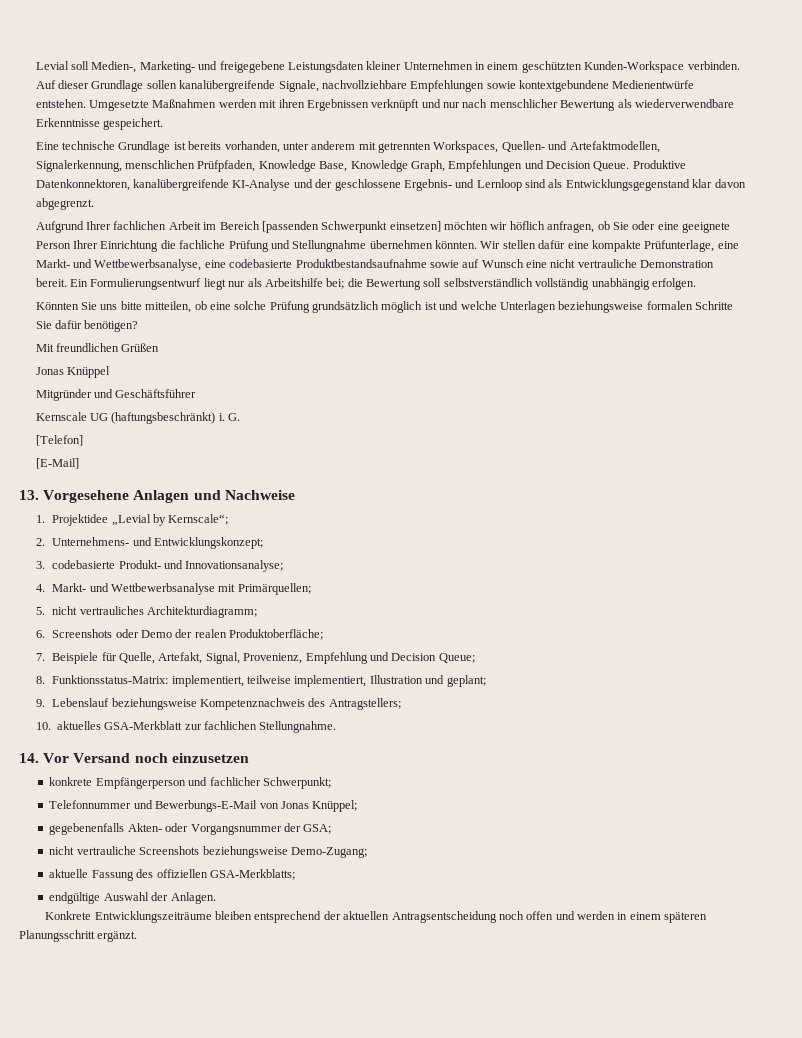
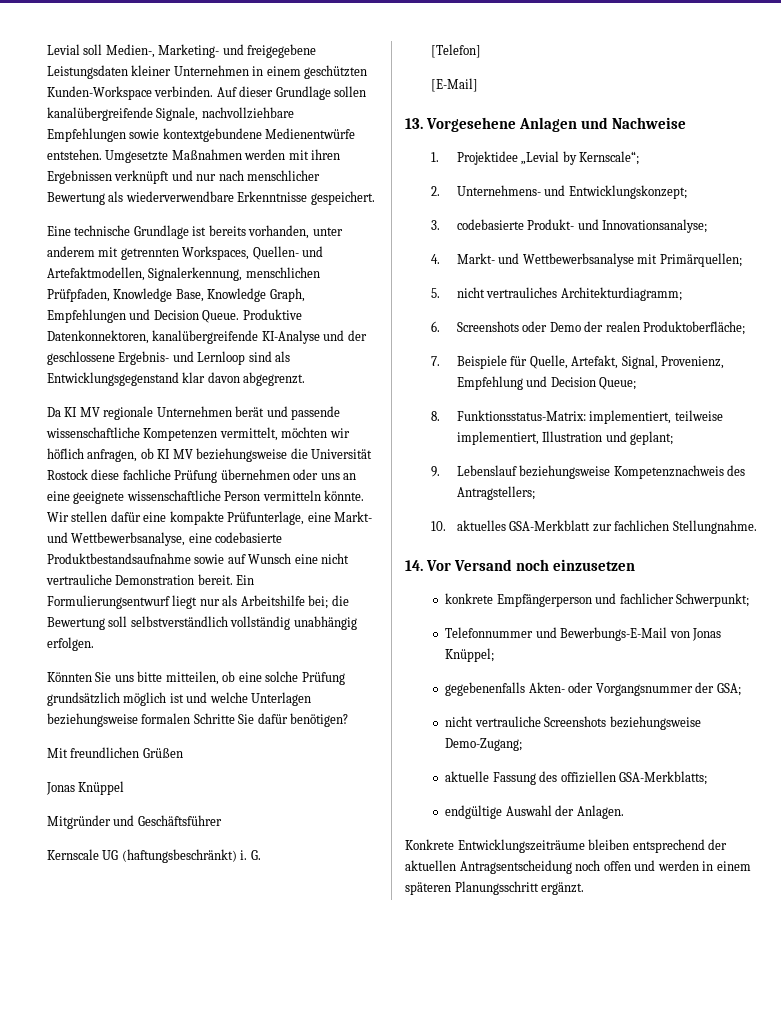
- Aufgrund Ihrer fachlichen Arbeit im Bereich [passenden Schwerpunkt einsetzen] möchten wir höflich anfragen, ob Sie oder eine geeignete Person Ihrer Einrichtung die fachliche Prüfung und Stellungnahme übernehmen könnten.
+ Da KI MV regionale Unternehmen berät und passende wissenschaftliche Kompetenzen vermittelt, möchten wir höflich anfragen, ob KI MV beziehungsweise die Universität Rostock diese fachliche Prüfung übernehmen oder uns an eine geeignete wissenschaftliche Person vermitteln könnte.

